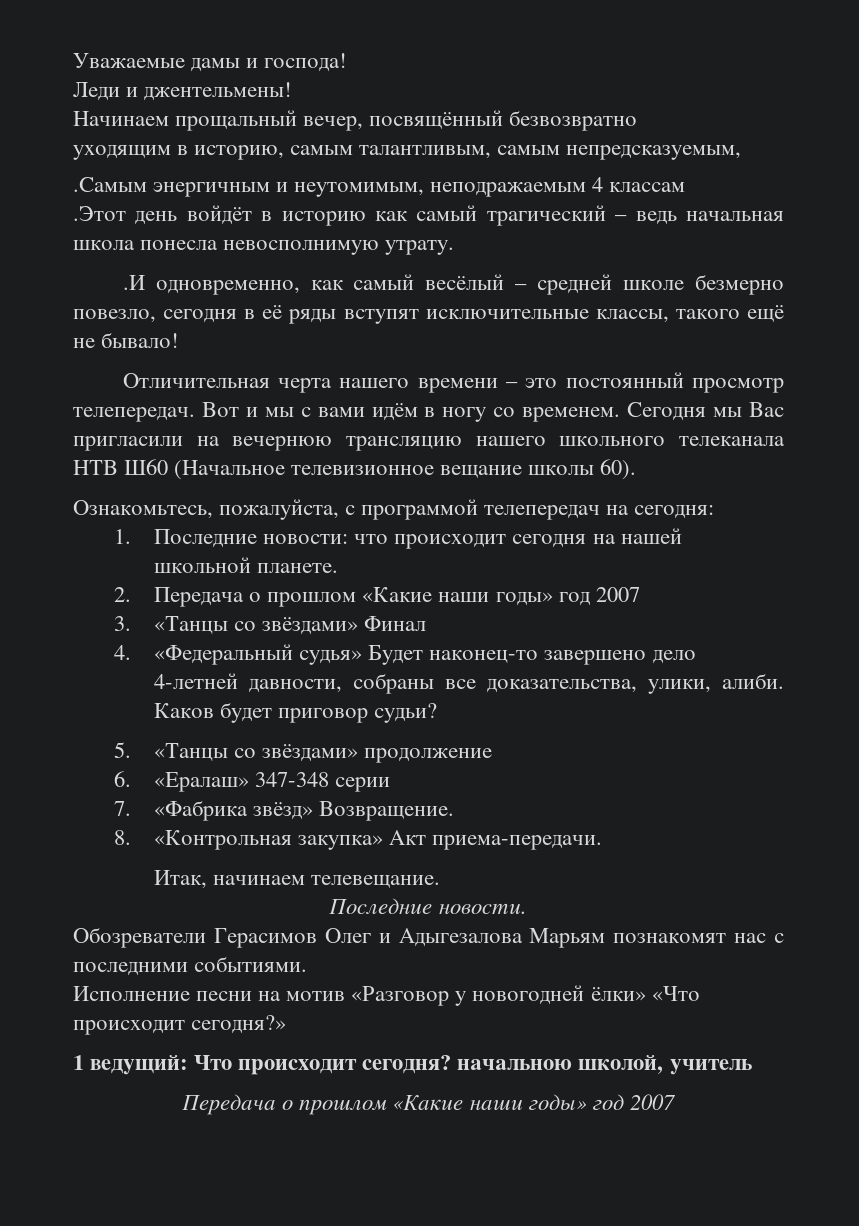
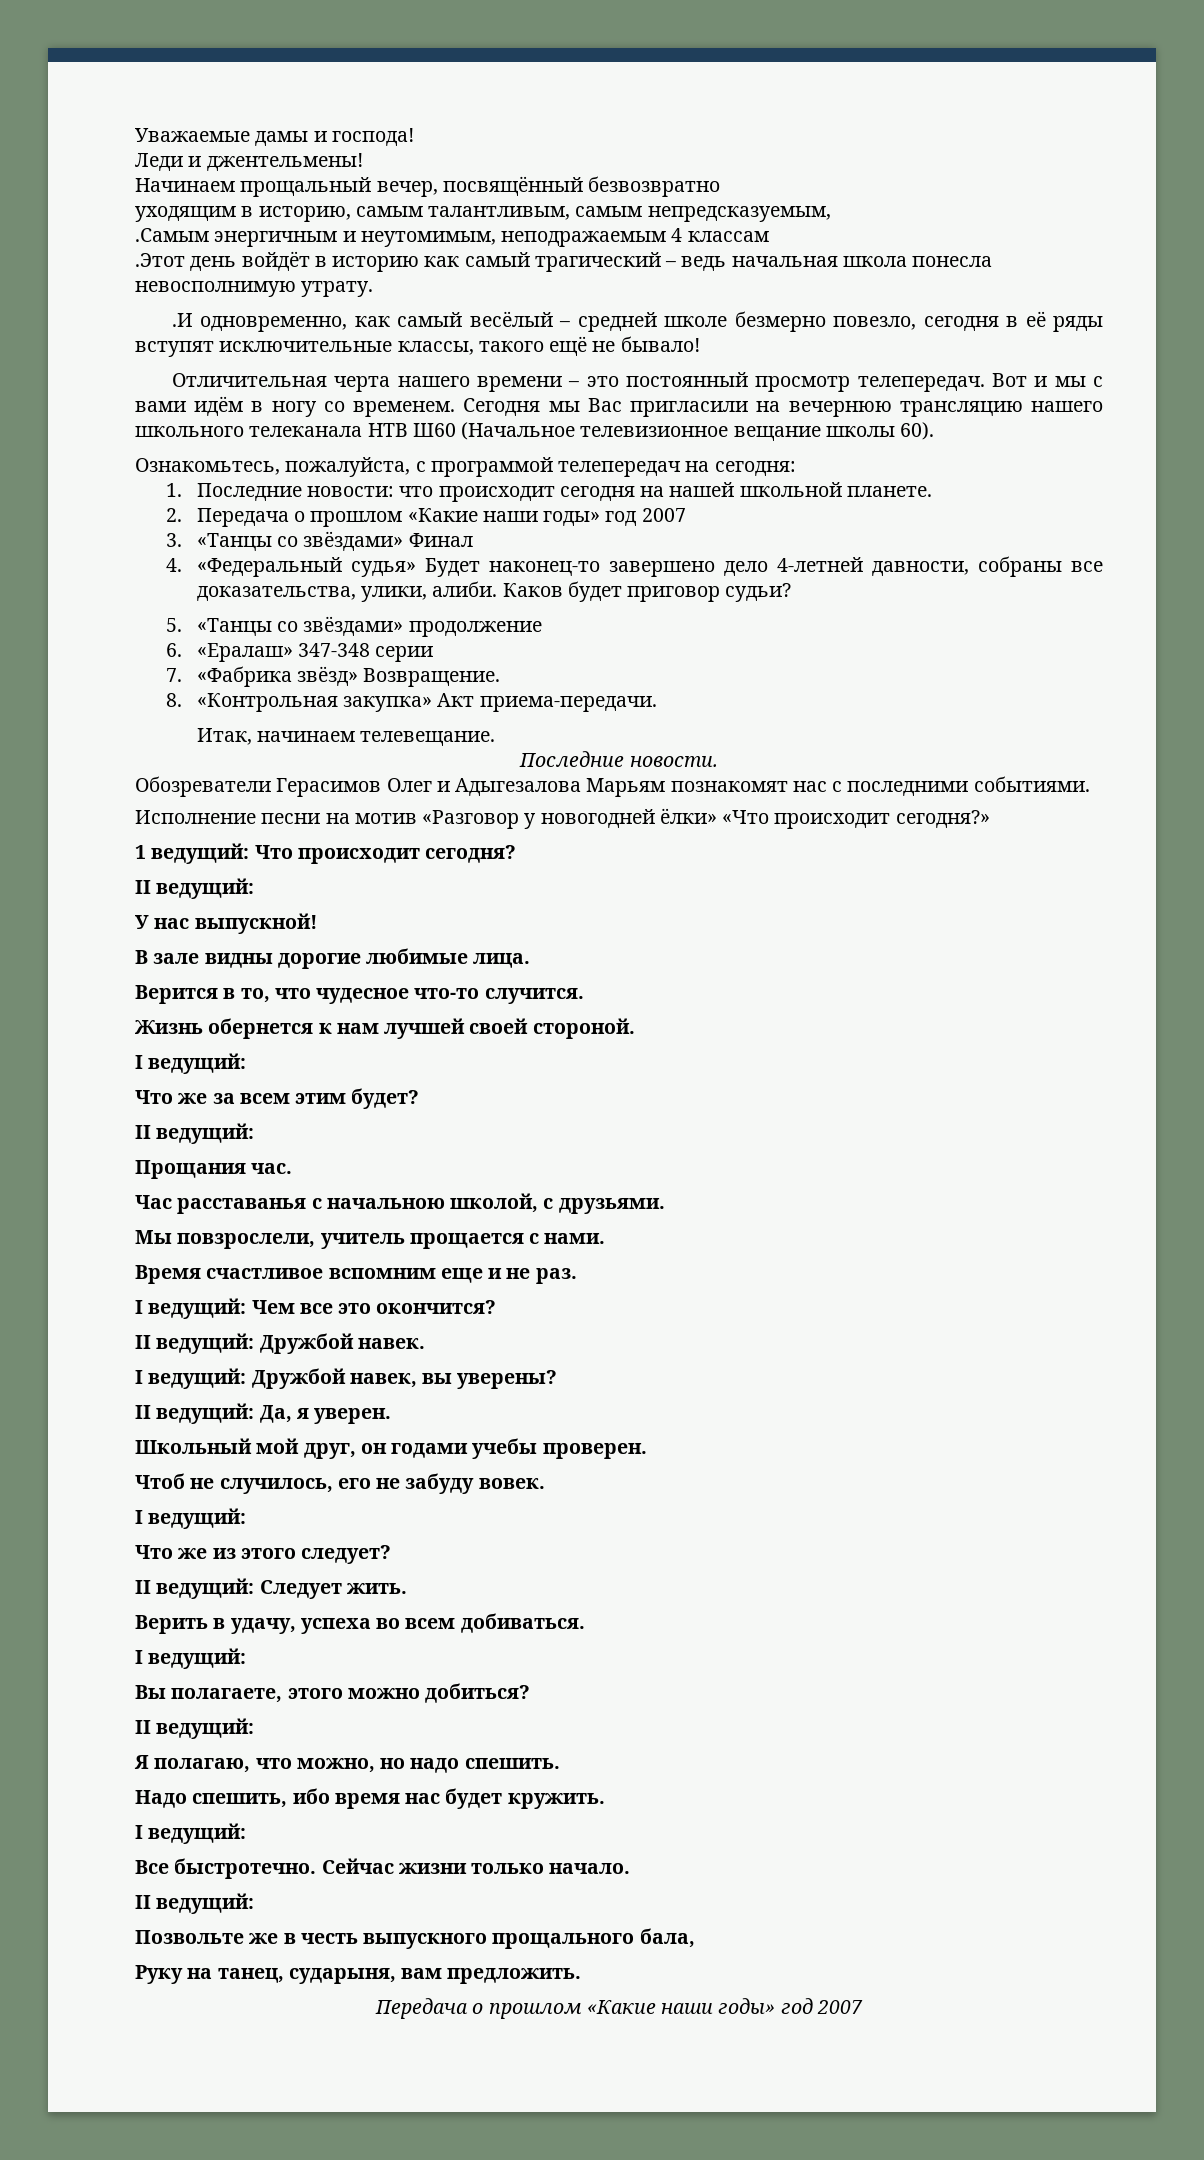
- 1 ведущий: Что происходит сегодня? начальною школой, учитель
+ 1 ведущий: Что происходит сегодня?
+ II ведущий:
+ У нас выпускной!
+ В зале видны дорогие любимые лица.
+ Верится в то, что чудесное что-то случится.
+ Жизнь обернется к нам лучшей своей стороной.
+ I ведущий:
+ Что же за всем этим будет?
+ II ведущий:
+ Прощания час.
+ Час расставанья с начальною школой, с друзьями.
+ Мы повзрослели, учитель прощается с нами.
+ Время счастливое вспомним еще и не раз.
+ I ведущий: Чем все это окончится?
+ II ведущий: Дружбой навек.
+ I ведущий: Дружбой навек, вы уверены?
+ II ведущий: Да, я уверен.
+ Школьный мой друг, он годами учебы проверен.
+ Чтоб не случилось, его не забуду вовек.
+ I ведущий:
+ Что же из этого следует?
+ II ведущий: Следует жить.
+ Верить в удачу, успеха во всем добиваться.
+ I ведущий:
+ Вы полагаете, этого можно добиться?
+ II ведущий:
+ Я полагаю, что можно, но надо спешить.
+ Надо спешить, ибо время нас будет кружить.
+ I ведущий:
+ Все быстротечно. Сейчас жизни только начало.
+ II ведущий:
+ Позвольте же в честь выпускного прощального бала,
+ Руку на танец, сударыня, вам предложить.

